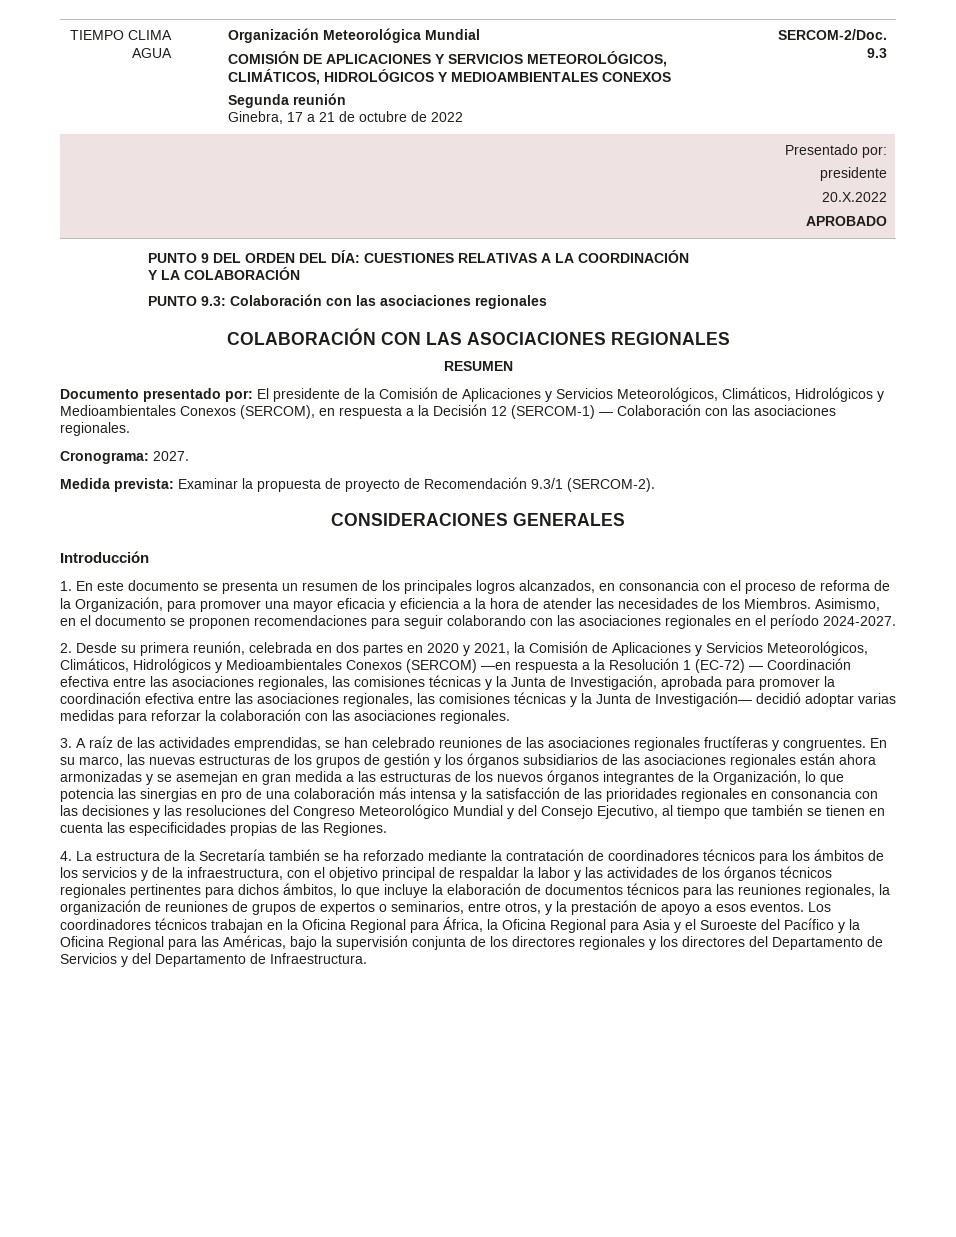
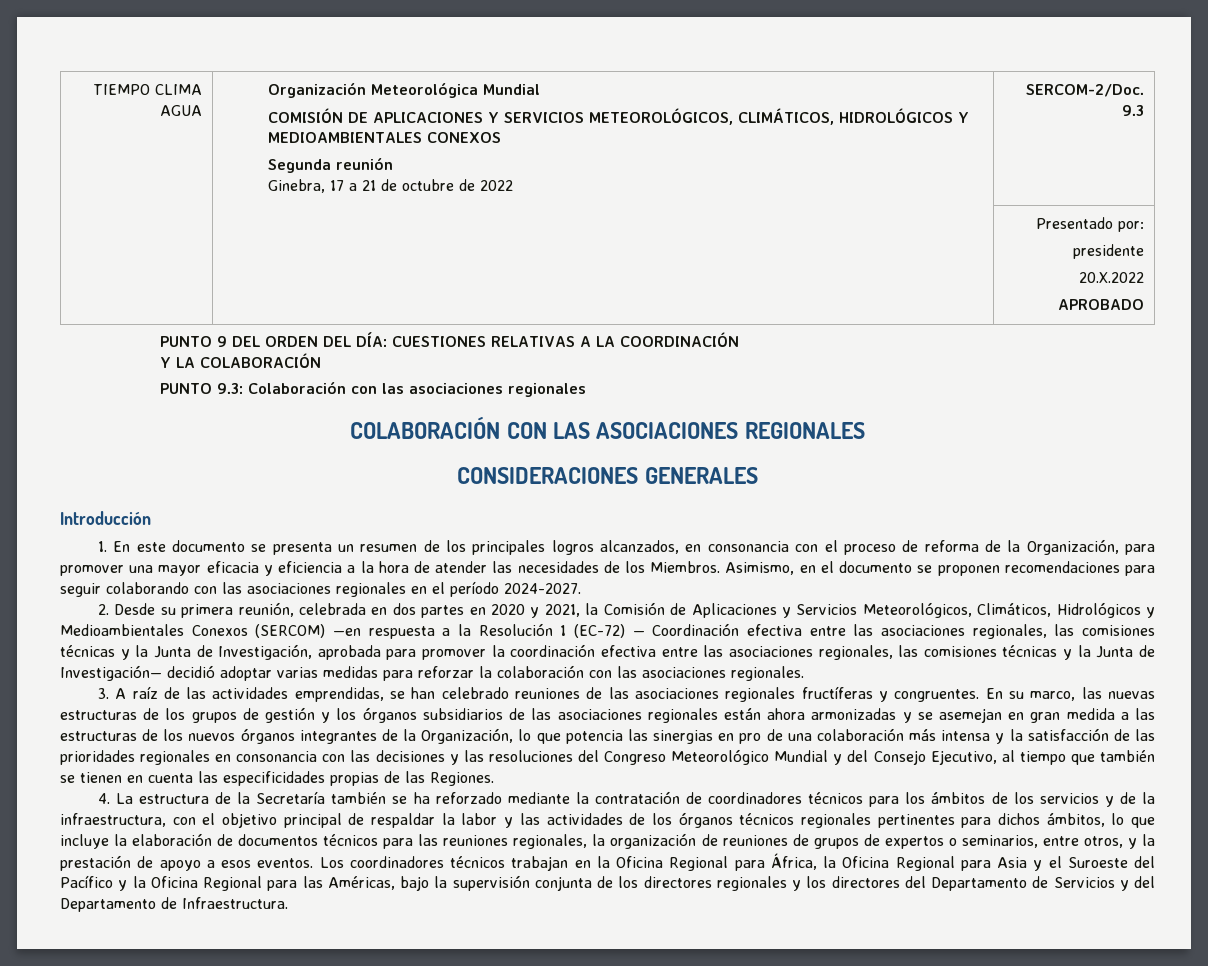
- RESUMEN
- Documento presentado por: El presidente de la Comisión de Aplicaciones y Servicios Meteorológicos, Climáticos, Hidrológicos y Medioambientales Conexos (SERCOM), en respuesta a la Decisión 12 (SERCOM-1) — Colaboración con las asociaciones regionales.
- Cronograma: 2027.
- Medida prevista: Examinar la propuesta de proyecto de Recomendación 9.3/1 (SERCOM-2).

